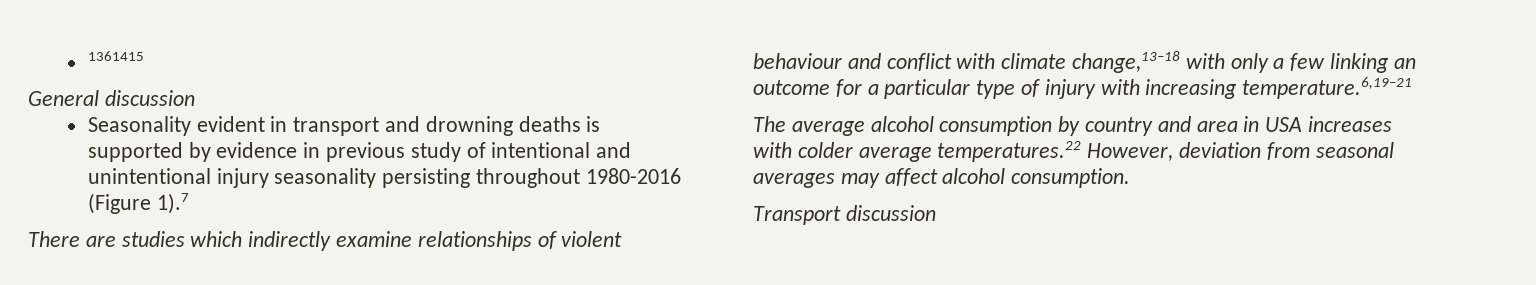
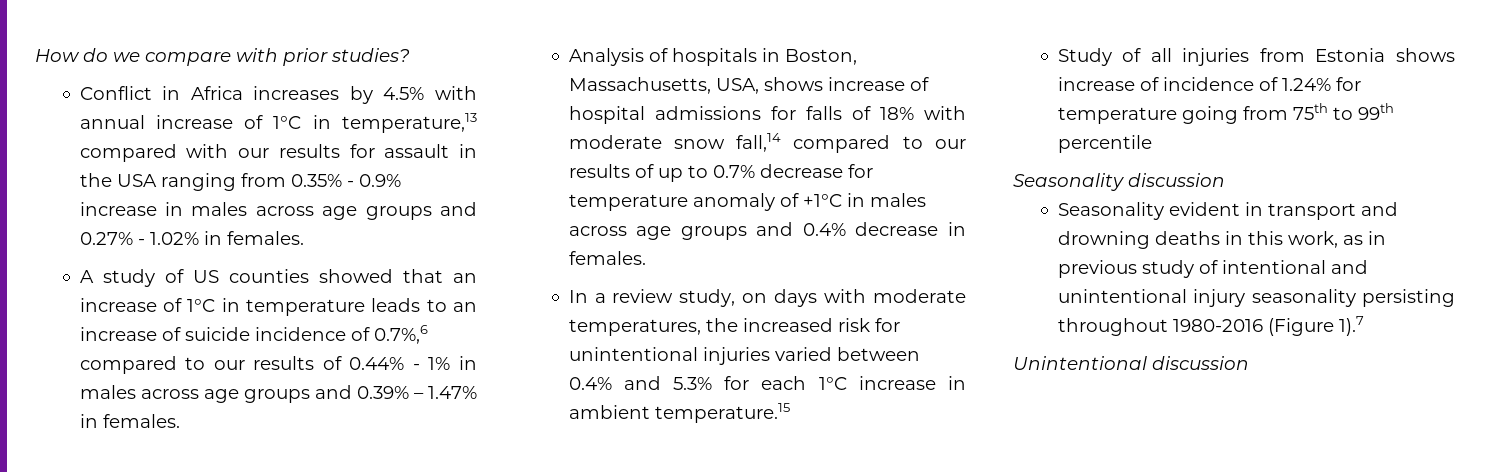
- 1361415
- General discussion
+ How do we compare with prior studies?
+ Conflict in Africa increases by 4.5% with annual increase of 1°C in temperature,13 compared with our results for assault in the USA ranging from 0.35% - 0.9% increase in males across age groups and 0.27% - 1.02% in females.
+ A study of US counties showed that an increase of 1°C in temperature leads to an increase of suicide incidence of 0.7%,6 compared to our results of 0.44% - 1% in males across age groups and 0.39% – 1.47% in females.
+ Analysis of hospitals in Boston, Massachusetts, USA, shows increase of hospital admissions for falls of 18% with moderate snow fall,14 compared to our results of up to 0.7% decrease for temperature anomaly of +1°C in males across age groups and 0.4% decrease in females.
+ In a review study, on days with moderate temperatures, the increased risk for unintentional injuries varied between 0.4% and 5.3% for each 1°C increase in ambient temperature.15
+ Study of all injuries from Estonia shows increase of incidence of 1.24% for temperature going from 75th to 99th percentile
+ Seasonality discussion
- Seasonality evident in transport and drowning deaths is supported by evidence in previous study of intentional and unintentional injury seasonality persisting throughout 1980-2016 (Figure 1).7
+ Seasonality evident in transport and drowning deaths in this work, as in previous study of intentional and unintentional injury seasonality persisting throughout 1980-2016 (Figure 1).7
- There are studies which indirectly examine relationships of violent behaviour and conflict with climate change,13–18 with only a few linking an outcome for a particular type of injury with increasing temperature.6,19–21
- The average alcohol consumption by country and area in USA increases with colder average temperatures.22 However, deviation from seasonal averages may affect alcohol consumption.
- Transport discussion
+ Unintentional discussion

